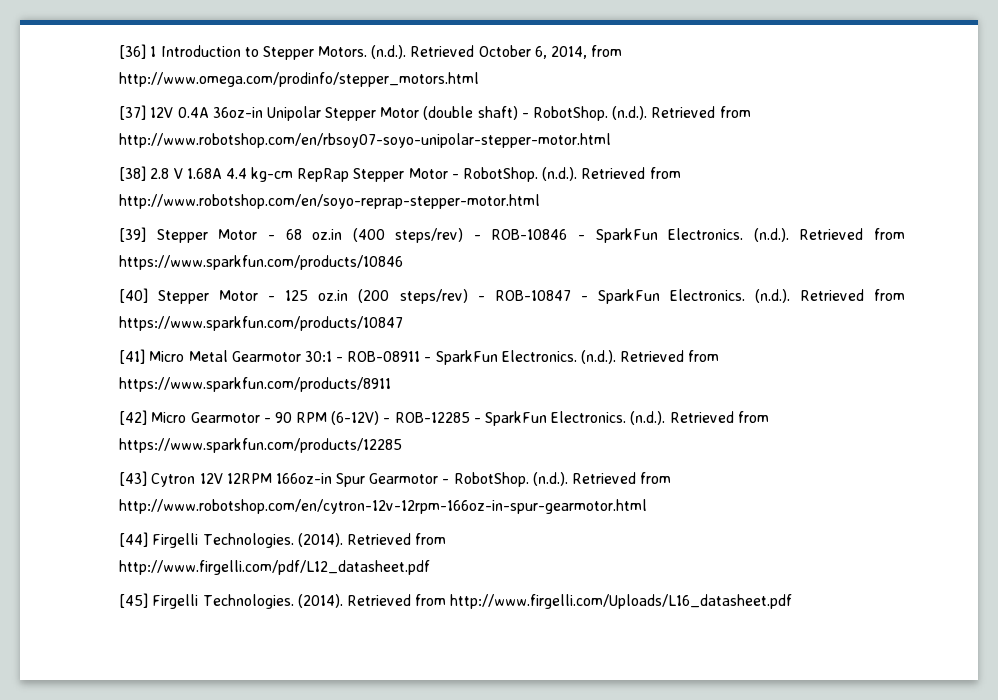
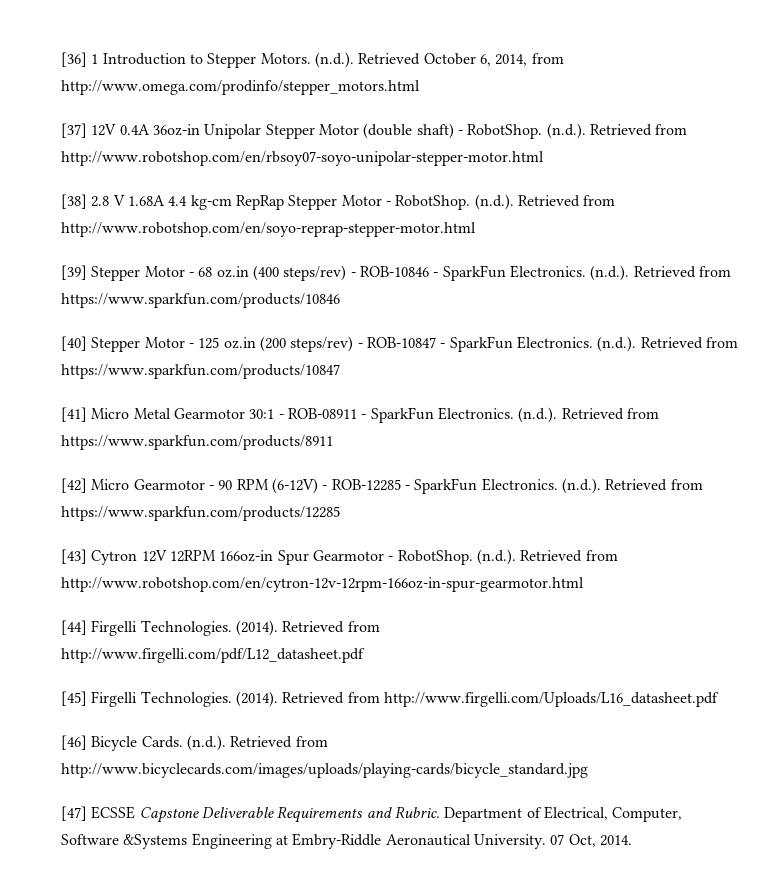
+ [46] Bicycle Cards. (n.d.). Retrieved from http://www.bicyclecards.com/images/uploads/playing-cards/bicycle_standard.jpg
+ [47] ECSSE Capstone Deliverable Requirements and Rubric. Department of Electrical, Computer, Software &Systems Engineering at Embry-Riddle Aeronautical University. 07 Oct, 2014.

